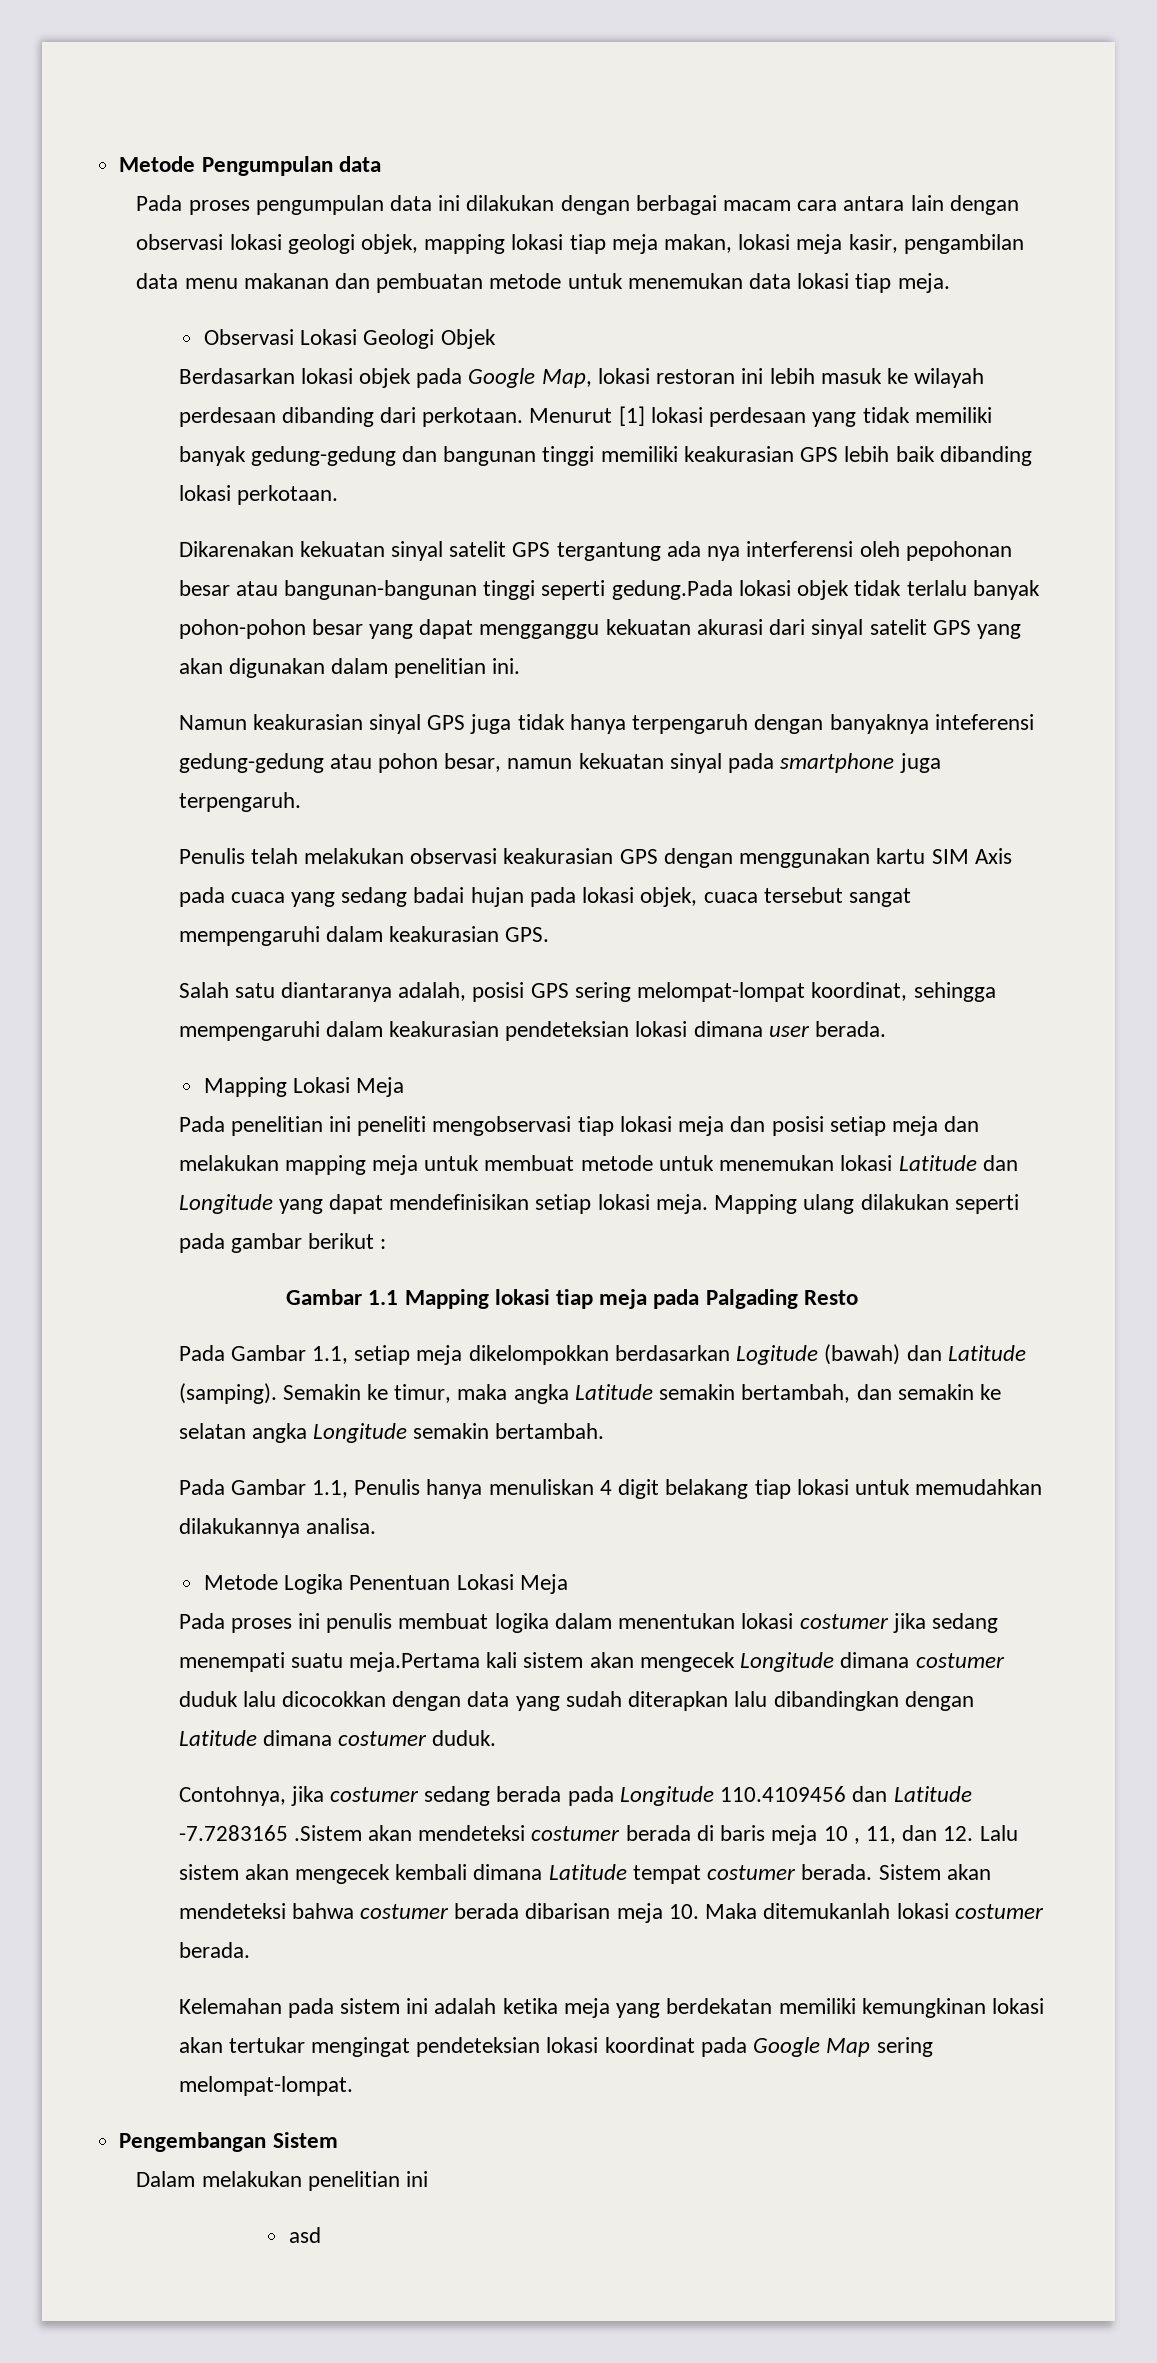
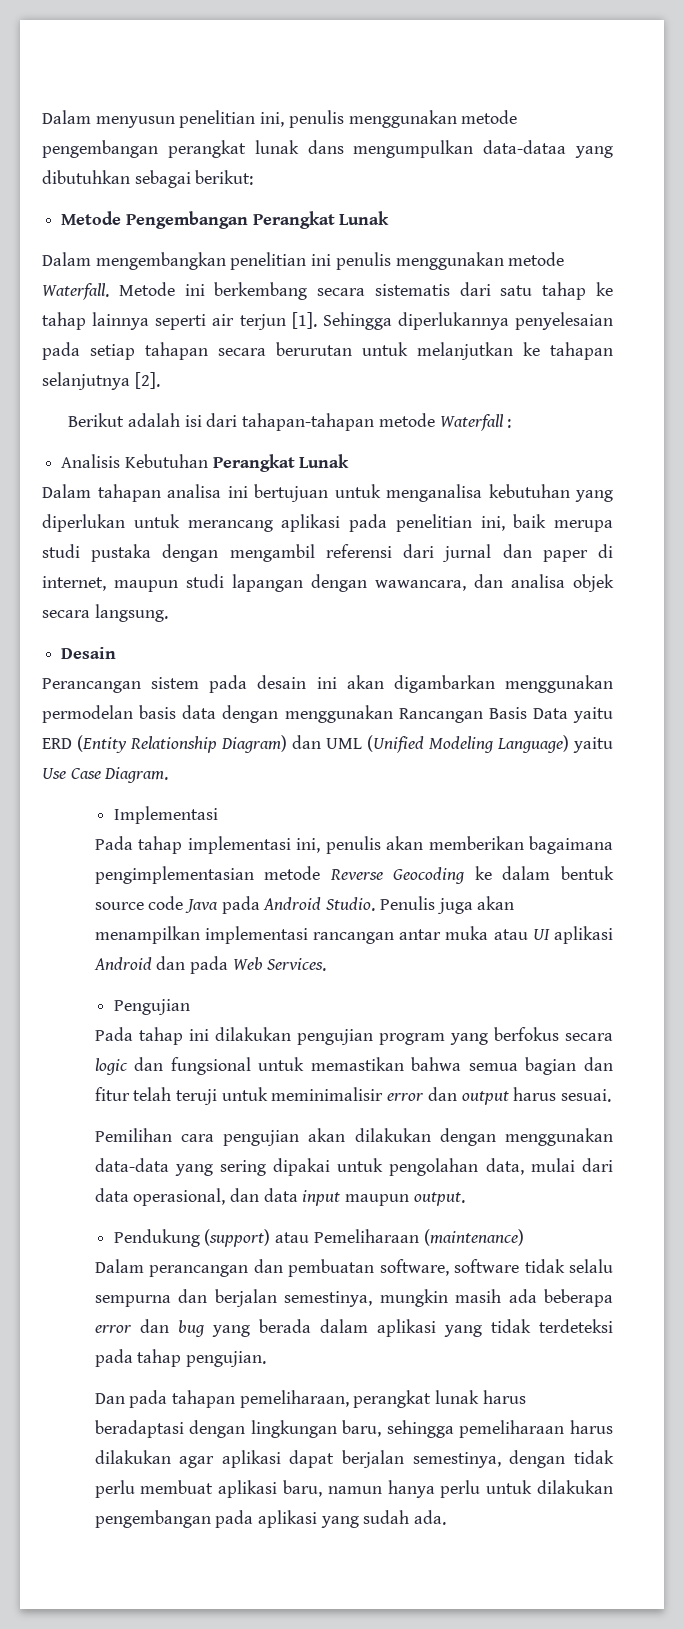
- Metode Pengumpulan data
- Pada proses pengumpulan data ini dilakukan dengan berbagai macam cara antara lain dengan observasi lokasi geologi objek, mapping lokasi tiap meja makan, lokasi meja kasir, pengambilan data menu makanan dan pembuatan metode untuk menemukan data lokasi tiap meja.
- Observasi Lokasi Geologi Objek
- Berdasarkan lokasi objek pada Google Map, lokasi restoran ini lebih masuk ke wilayah perdesaan dibanding dari perkotaan. Menurut [1] lokasi perdesaan yang tidak memiliki banyak gedung-gedung dan bangunan tinggi memiliki keakurasian GPS lebih baik dibanding lokasi perkotaan.
- Dikarenakan kekuatan sinyal satelit GPS tergantung ada nya interferensi oleh pepohonan besar atau bangunan-bangunan tinggi seperti gedung.Pada lokasi objek tidak terlalu banyak pohon-pohon besar yang dapat mengganggu kekuatan akurasi dari sinyal satelit GPS yang akan digunakan dalam penelitian ini.
- Namun keakurasian sinyal GPS juga tidak hanya terpengaruh dengan banyaknya inteferensi gedung-gedung atau pohon besar, namun kekuatan sinyal pada smartphone juga terpengaruh.
- Penulis telah melakukan observasi keakurasian GPS dengan menggunakan kartu SIM Axis pada cuaca yang sedang badai hujan pada lokasi objek, cuaca tersebut sangat mempengaruhi dalam keakurasian GPS.
- Salah satu diantaranya adalah, posisi GPS sering melompat-lompat koordinat, sehingga mempengaruhi dalam keakurasian pendeteksian lokasi dimana user berada.
- Mapping Lokasi Meja
- Pada penelitian ini peneliti mengobservasi tiap lokasi meja dan posisi setiap meja dan melakukan mapping meja untuk membuat metode untuk menemukan lokasi Latitude dan Longitude yang dapat mendefinisikan setiap lokasi meja. Mapping ulang dilakukan seperti pada gambar berikut :
- Gambar 1.1 Mapping lokasi tiap meja pada Palgading Resto
- Pada Gambar 1.1, setiap meja dikelompokkan berdasarkan Logitude (bawah) dan Latitude (samping). Semakin ke timur, maka angka Latitude semakin bertambah, dan semakin ke selatan angka Longitude semakin bertambah.
- Pada Gambar 1.1, Penulis hanya menuliskan 4 digit belakang tiap lokasi untuk memudahkan dilakukannya analisa.
- Metode Logika Penentuan Lokasi Meja
- Pada proses ini penulis membuat logika dalam menentukan lokasi costumer jika sedang menempati suatu meja.Pertama kali sistem akan mengecek Longitude dimana costumer duduk lalu dicocokkan dengan data yang sudah diterapkan lalu dibandingkan dengan Latitude dimana costumer duduk.
- Contohnya, jika costumer sedang berada pada Longitude 110.4109456 dan Latitude -7.7283165 .Sistem akan mendeteksi costumer berada di baris meja 10 , 11, dan 12. Lalu sistem akan mengecek kembali dimana Latitude tempat costumer berada. Sistem akan mendeteksi bahwa costumer berada dibarisan meja 10. Maka ditemukanlah lokasi costumer berada.
- Kelemahan pada sistem ini adalah ketika meja yang berdekatan memiliki kemungkinan lokasi akan tertukar mengingat pendeteksian lokasi koordinat pada Google Map sering melompat-lompat.
- Pengembangan Sistem
- Dalam melakukan penelitian ini
- asd
+ Dalam menyusun penelitian ini, penulis menggunakan metode pengembangan perangkat lunak dans mengumpulkan data-dataa yang dibutuhkan sebagai berikut:
+ Metode Pengembangan Perangkat Lunak
+ Dalam mengembangkan penelitian ini penulis menggunakan metode Waterfall. Metode ini berkembang secara sistematis dari satu tahap ke tahap lainnya seperti air terjun [1]. Sehingga diperlukannya penyelesaian pada setiap tahapan secara berurutan untuk melanjutkan ke tahapan selanjutnya [2].
+ Berikut adalah isi dari tahapan-tahapan metode Waterfall :
+ Analisis Kebutuhan Perangkat Lunak
+ Dalam tahapan analisa ini bertujuan untuk menganalisa kebutuhan yang diperlukan untuk merancang aplikasi pada penelitian ini, baik merupa studi pustaka dengan mengambil referensi dari jurnal dan paper di internet, maupun studi lapangan dengan wawancara, dan analisa objek secara langsung.
+ Desain
+ Perancangan sistem pada desain ini akan digambarkan menggunakan permodelan basis data dengan menggunakan Rancangan Basis Data yaitu ERD (Entity Relationship Diagram) dan UML (Unified Modeling Language) yaitu Use Case Diagram.
+ Implementasi
+ Pada tahap implementasi ini, penulis akan memberikan bagaimana pengimplementasian metode Reverse Geocoding ke dalam bentuk source code Java pada Android Studio. Penulis juga akan menampilkan implementasi rancangan antar muka atau UI aplikasi Android dan pada Web Services.
+ Pengujian
+ Pada tahap ini dilakukan pengujian program yang berfokus secara logic dan fungsional untuk memastikan bahwa semua bagian dan fitur telah teruji untuk meminimalisir error dan output harus sesuai.
+ Pemilihan cara pengujian akan dilakukan dengan menggunakan data-data yang sering dipakai untuk pengolahan data, mulai dari data operasional, dan data input maupun output.
+ Pendukung (support) atau Pemeliharaan (maintenance)
+ Dalam perancangan dan pembuatan software, software tidak selalu sempurna dan berjalan semestinya, mungkin masih ada beberapa error dan bug yang berada dalam aplikasi yang tidak terdeteksi pada tahap pengujian.
+ Dan pada tahapan pemeliharaan, perangkat lunak harus beradaptasi dengan lingkungan baru, sehingga pemeliharaan harus dilakukan agar aplikasi dapat berjalan semestinya, dengan tidak perlu membuat aplikasi baru, namun hanya perlu untuk dilakukan pengembangan pada aplikasi yang sudah ada.

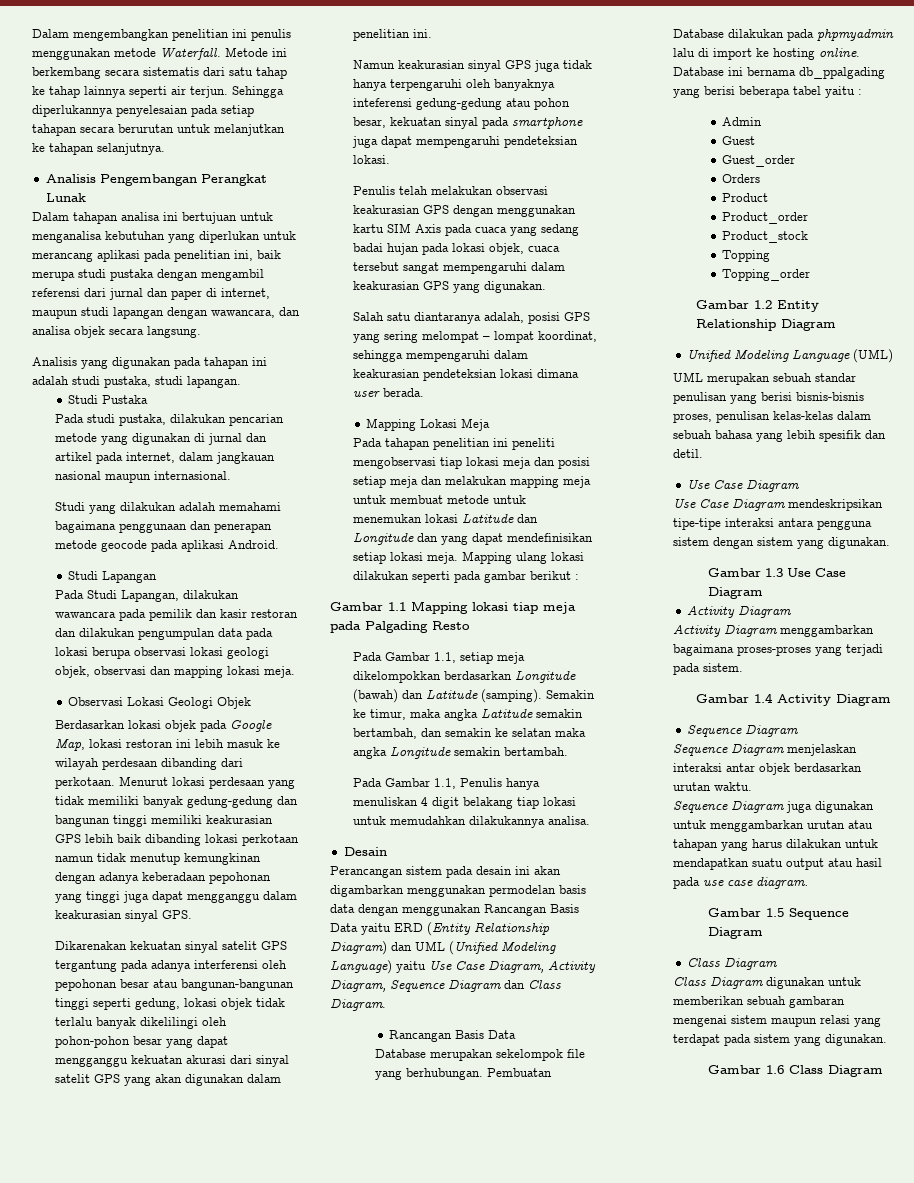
- Dalam menyusun penelitian ini, penulis menggunakan metode pengembangan perangkat lunak dans mengumpulkan data-dataa yang dibutuhkan sebagai berikut:
- Metode Pengembangan Perangkat Lunak
- Metode ini berkembang secara sistematis dari satu tahap ke tahap lainnya seperti air terjun [1].
+ Metode ini berkembang secara sistematis dari satu tahap ke tahap lainnya seperti air terjun.
- Sehingga diperlukannya penyelesaian pada setiap tahapan secara berurutan untuk melanjutkan ke tahapan selanjutnya [2].
- Berikut adalah isi dari tahapan-tahapan metode Waterfall :
- Analisis Kebutuhan Perangkat Lunak
+ Sehingga diperlukannya penyelesaian pada setiap tahapan secara berurutan untuk melanjutkan ke tahapan selanjutnya.
+ Analisis Pengembangan Perangkat Lunak
+ Analisis yang digunakan pada tahapan ini adalah studi pustaka, studi lapangan.
+ Studi Pustaka
+ Pada studi pustaka, dilakukan pencarian metode yang digunakan di jurnal dan artikel pada internet, dalam jangkauan nasional maupun internasional.
+ Studi yang dilakukan adalah memahami bagaimana penggunaan dan penerapan metode geocode pada aplikasi Android.
+ Studi Lapangan
+ Pada Studi Lapangan, dilakukan wawancara pada pemilik dan kasir restoran dan dilakukan pengumpulan data pada lokasi berupa observasi lokasi geologi objek, observasi dan mapping lokasi meja.
+ Observasi Lokasi Geologi Objek
+ Berdasarkan lokasi objek pada Google Map, lokasi restoran ini lebih masuk ke wilayah perdesaan dibanding dari perkotaan. Menurut lokasi perdesaan yang tidak memiliki banyak gedung-gedung dan bangunan tinggi memiliki keakurasian GPS lebih baik dibanding lokasi perkotaan namun tidak menutup kemungkinan dengan adanya keberadaan pepohonan yang tinggi juga dapat mengganggu dalam keakurasian sinyal GPS.
+ Dikarenakan kekuatan sinyal satelit GPS tergantung pada adanya interferensi oleh pepohonan besar atau bangunan-bangunan tinggi seperti gedung, lokasi objek tidak terlalu banyak dikelilingi oleh pohon-pohon besar yang dapat mengganggu kekuatan akurasi dari sinyal satelit GPS yang akan digunakan dalam penelitian ini.
+ Namun keakurasian sinyal GPS juga tidak hanya terpengaruhi oleh banyaknya inteferensi gedung-gedung atau pohon besar, kekuatan sinyal pada smartphone juga dapat mempengaruhi pendeteksian lokasi.
+ Penulis telah melakukan observasi keakurasian GPS dengan menggunakan kartu SIM Axis pada cuaca yang sedang badai hujan pada lokasi objek, cuaca tersebut sangat mempengaruhi dalam keakurasian GPS yang digunakan.
+ Salah satu diantaranya adalah, posisi GPS yang sering melompat – lompat koordinat, sehingga mempengaruhi dalam keakurasian pendeteksian lokasi dimana user berada.
+ Mapping Lokasi Meja
+ Pada tahapan penelitian ini peneliti mengobservasi tiap lokasi meja dan posisi setiap meja dan melakukan mapping meja untuk membuat metode untuk menemukan lokasi Latitude dan Longitude dan yang dapat mendefinisikan setiap lokasi meja. Mapping ulang lokasi dilakukan seperti pada gambar berikut :
+ Gambar 1.1 Mapping lokasi tiap meja pada Palgading Resto
+ Pada Gambar 1.1, setiap meja dikelompokkan berdasarkan Longitude (bawah) dan Latitude (samping). Semakin ke timur, maka angka Latitude semakin bertambah, dan semakin ke selatan maka angka Longitude semakin bertambah.
+ Pada Gambar 1.1, Penulis hanya menuliskan 4 digit belakang tiap lokasi untuk memudahkan dilakukannya analisa.
- Perancangan sistem pada desain ini akan digambarkan menggunakan permodelan basis data dengan menggunakan Rancangan Basis Data yaitu ERD (Entity Relationship Diagram) dan UML (Unified Modeling Language) yaitu Use Case Diagram.
- Implementasi
- Pada tahap implementasi ini, penulis akan memberikan bagaimana pengimplementasian metode Reverse Geocoding ke dalam bentuk source code Java pada Android Studio. Penulis juga akan menampilkan implementasi rancangan antar muka atau UI aplikasi Android dan pada Web Services.
- Pengujian
- Pada tahap ini dilakukan pengujian program yang berfokus secara logic dan fungsional untuk memastikan bahwa semua bagian dan fitur telah teruji untuk meminimalisir error dan output harus sesuai.
- Pemilihan cara pengujian akan dilakukan dengan menggunakan data-data yang sering dipakai untuk pengolahan data, mulai dari data operasional, dan data input maupun output.
- Pendukung (support) atau Pemeliharaan (maintenance)
- Dalam perancangan dan pembuatan software, software tidak selalu sempurna dan berjalan semestinya, mungkin masih ada beberapa error dan bug yang berada dalam aplikasi yang tidak terdeteksi pada tahap pengujian.
- Dan pada tahapan pemeliharaan, perangkat lunak harus beradaptasi dengan lingkungan baru, sehingga pemeliharaan harus dilakukan agar aplikasi dapat berjalan semestinya, dengan tidak perlu membuat aplikasi baru, namun hanya perlu untuk dilakukan pengembangan pada aplikasi yang sudah ada.
+ Perancangan sistem pada desain ini akan digambarkan menggunakan permodelan basis data dengan menggunakan Rancangan Basis Data yaitu ERD (Entity Relationship Diagram) dan UML (Unified Modeling Language) yaitu Use Case Diagram, Activity Diagram, Sequence Diagram dan Class Diagram.
+ Rancangan Basis Data
+ Database merupakan sekelompok file yang berhubungan. Pembuatan Database dilakukan pada phpmyadmin lalu di import ke hosting online. Database ini bernama db_ppalgading yang berisi beberapa tabel yaitu :
+ Admin
+ Guest
+ Guest_order
+ Orders
+ Product
+ Product_order
+ Product_stock
+ Topping
+ Topping_order
+ Gambar 1.2 Entity Relationship Diagram
+ Unified Modeling Language (UML)
+ UML merupakan sebuah standar penulisan yang berisi bisnis-bisnis proses, penulisan kelas-kelas dalam sebuah bahasa yang lebih spesifik dan detil.
+ Use Case Diagram
+ Use Case Diagram mendeskripsikan tipe-tipe interaksi antara pengguna sistem dengan sistem yang digunakan.
+ Gambar 1.3 Use Case Diagram
+ Activity Diagram
+ Activity Diagram menggambarkan bagaimana proses-proses yang terjadi pada sistem.
+ Gambar 1.4 Activity Diagram
+ Sequence Diagram
+ Sequence Diagram menjelaskan interaksi antar objek berdasarkan urutan waktu.
+ Sequence Diagram juga digunakan untuk menggambarkan urutan atau tahapan yang harus dilakukan untuk mendapatkan suatu output atau hasil pada use case diagram.
+ Gambar 1.5 Sequence Diagram
+ Class Diagram
+ Class Diagram digunakan untuk memberikan sebuah gambaran mengenai sistem maupun relasi yang terdapat pada sistem yang digunakan.
+ Gambar 1.6 Class Diagram

